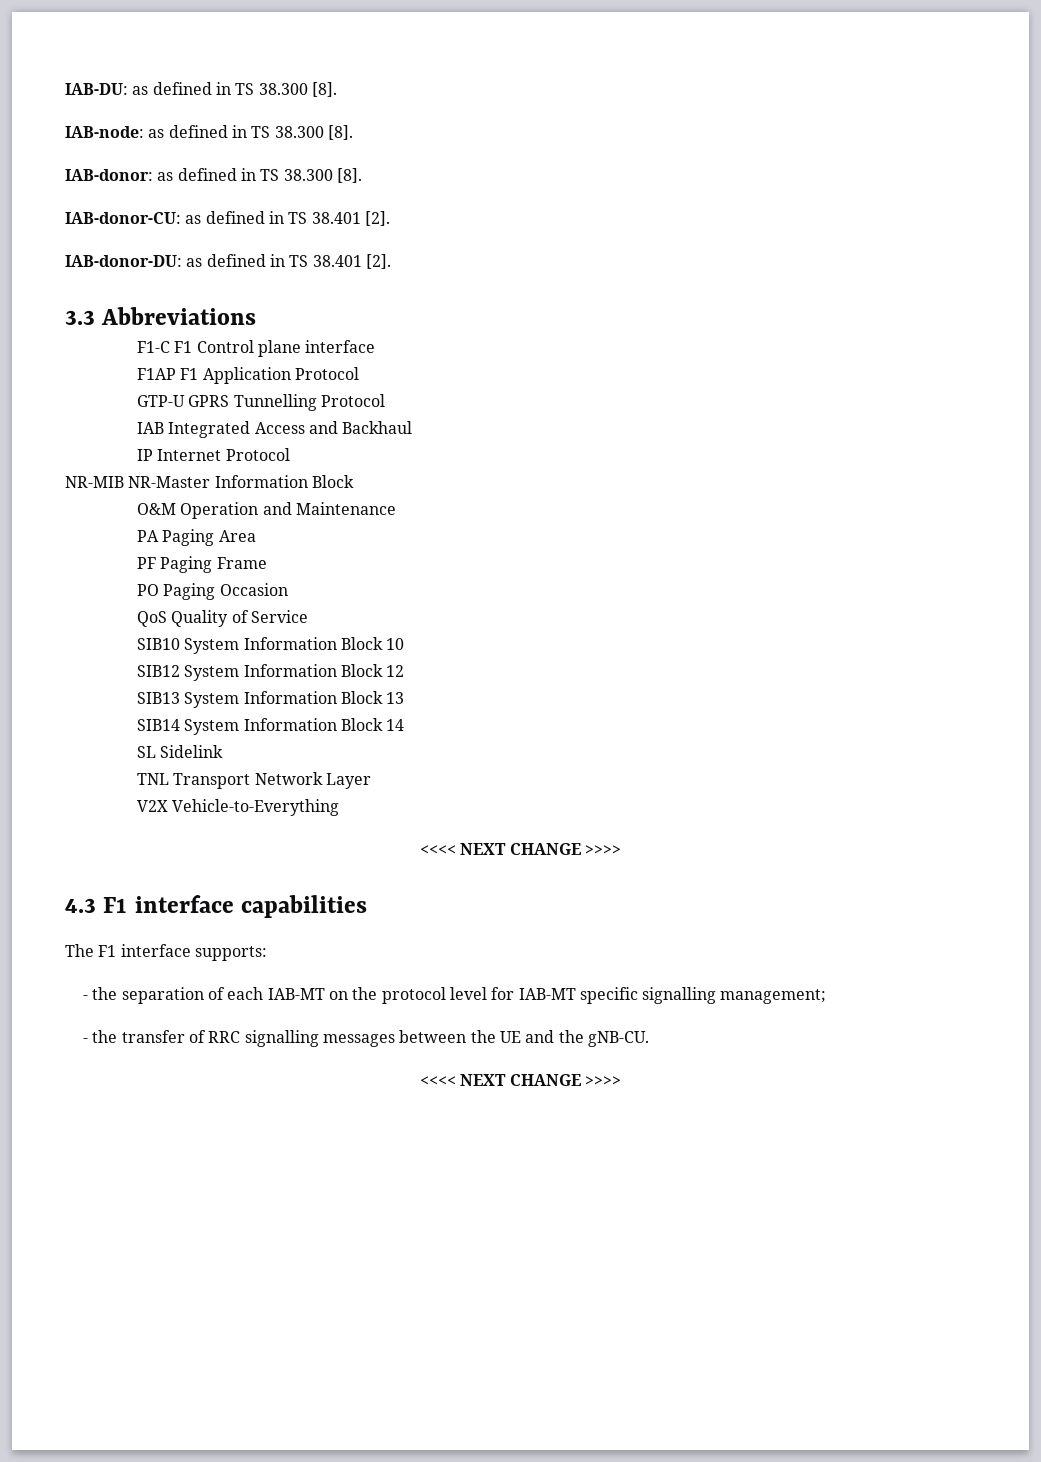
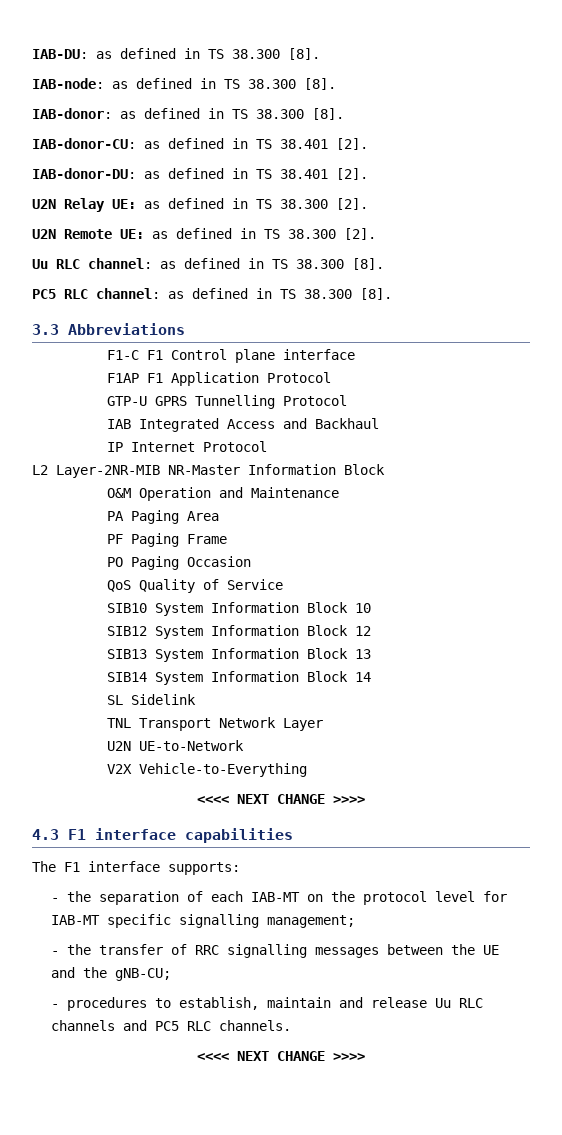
+ U2N Relay UE: as defined in TS 38.300 [2].
+ U2N Remote UE: as defined in TS 38.300 [2].
+ Uu RLC channel: as defined in TS 38.300 [8].
+ PC5 RLC channel: as defined in TS 38.300 [8].
- NR-MIB NR-Master Information Block
+ L2 Layer-2NR-MIB NR-Master Information Block
+ U2N UE-to-Network
- - the transfer of RRC signalling messages between the UE and the gNB-CU.
+ - the transfer of RRC signalling messages between the UE and the gNB-CU;
+ - procedures to establish, maintain and release Uu RLC channels and PC5 RLC channels.

